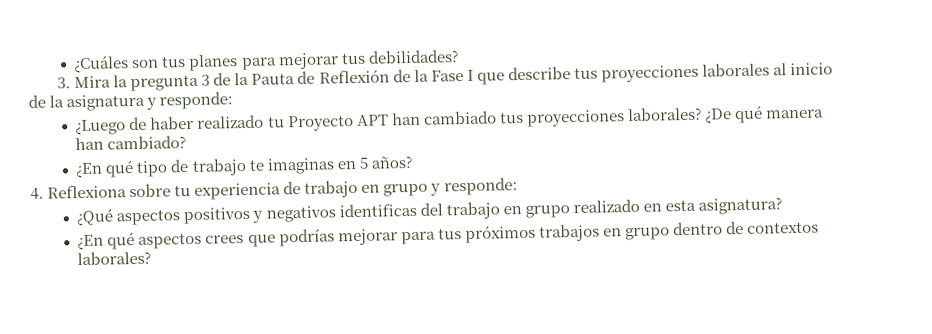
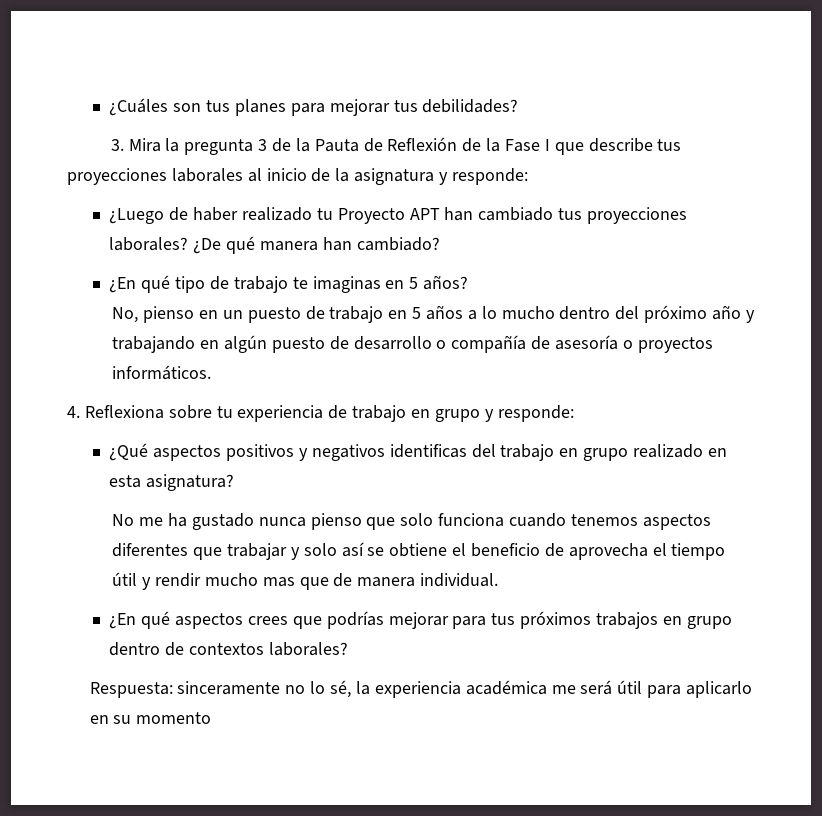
+ No, pienso en un puesto de trabajo en 5 años a lo mucho dentro del próximo año y trabajando en algún puesto de desarrollo o compañía de asesoría o proyectos informáticos.
+ No me ha gustado nunca pienso que solo funciona cuando tenemos aspectos diferentes que trabajar y solo así se obtiene el beneficio de aprovecha el tiempo útil y rendir mucho mas que de manera individual.
+ Respuesta: sinceramente no lo sé, la experiencia académica me será útil para aplicarlo en su momento

